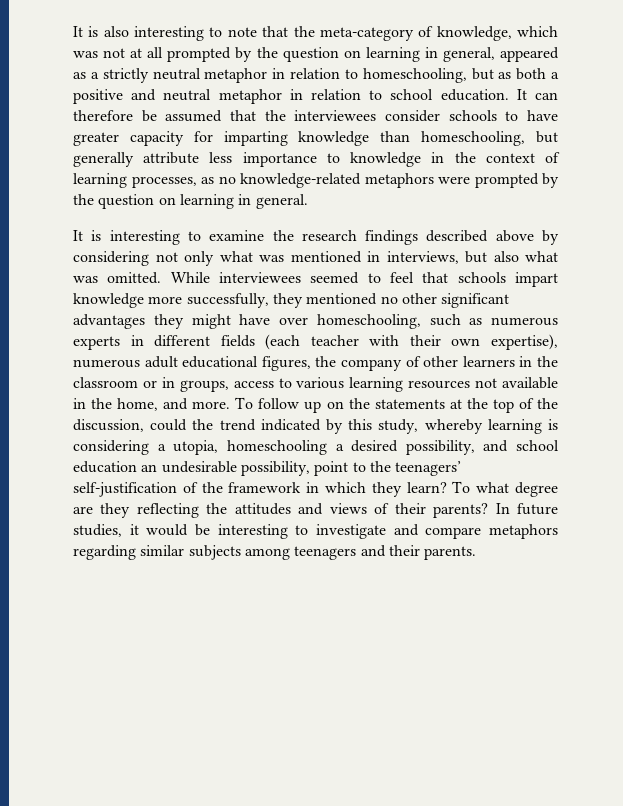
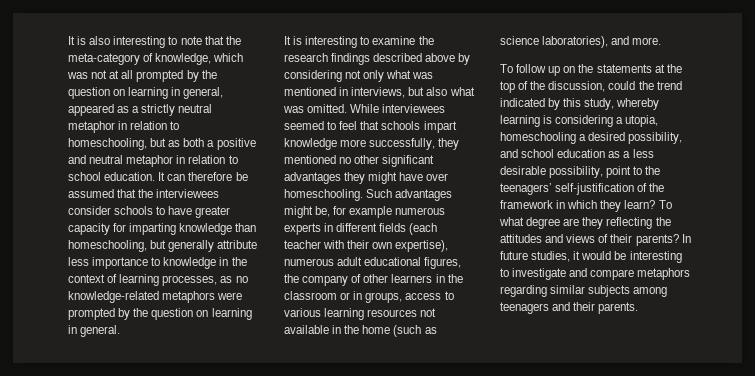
- While interviewees seemed to feel that schools impart knowledge more successfully, they mentioned no other significant advantages they might have over homeschooling, such as numerous experts in different fields (each teacher with their own expertise), numerous adult educational figures, the company of other learners in the classroom or in groups, access to various learning resources not available in the home, and more. To follow up on the statements at the top of the discussion, could the trend indicated by this study, whereby learning is considering a utopia, homeschooling a desired possibility, and school education an undesirable possibility, point to the teenagers’ self-justification of the framework in which they learn?
+ While interviewees seemed to feel that schools impart knowledge more successfully, they mentioned no other significant advantages they might have over homeschooling. Such advantages might be, for example numerous experts in different fields (each teacher with their own expertise), numerous adult educational figures, the company of other learners in the classroom or in groups, access to various learning resources not available in the home (such as science laboratories), and more.
+ To follow up on the statements at the top of the discussion, could the trend indicated by this study, whereby learning is considering a utopia, homeschooling a desired possibility, and school education as a less desirable possibility, point to the teenagers’ self-justification of the framework in which they learn?

